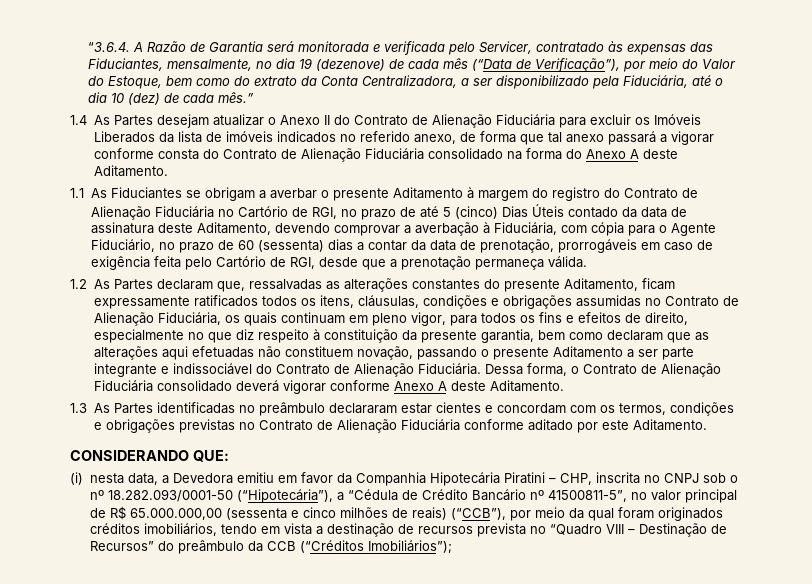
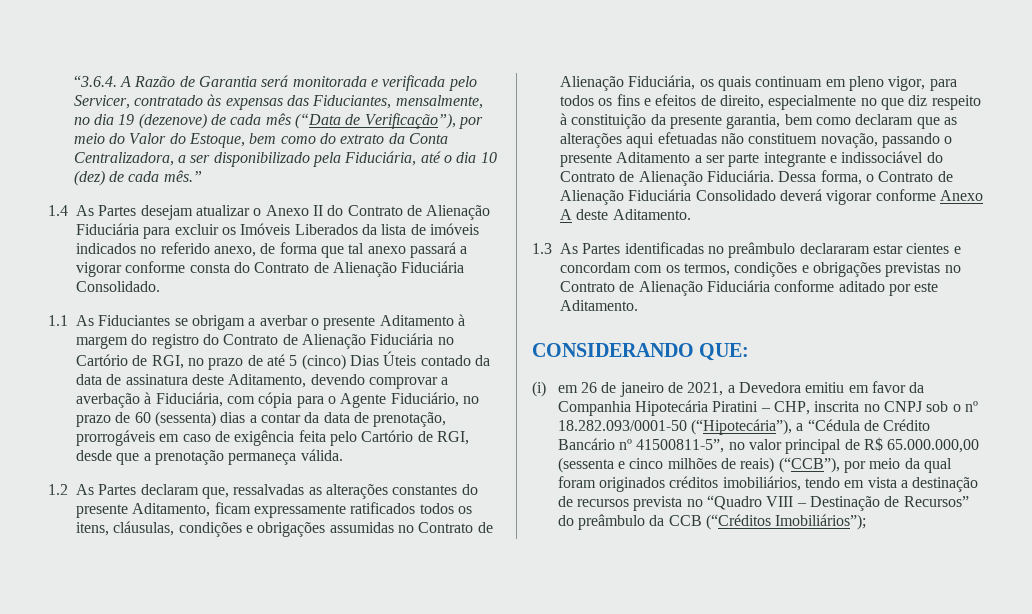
- 1.4 As Partes desejam atualizar o Anexo II do Contrato de Alienação Fiduciária para excluir os Imóveis Liberados da lista de imóveis indicados no referido anexo, de forma que tal anexo passará a vigorar conforme consta do Contrato de Alienação Fiduciária consolidado na forma do Anexo A deste Aditamento.
+ 1.4 As Partes desejam atualizar o Anexo II do Contrato de Alienação Fiduciária para excluir os Imóveis Liberados da lista de imóveis indicados no referido anexo, de forma que tal anexo passará a vigorar conforme consta do Contrato de Alienação Fiduciária Consolidado.
- Dessa forma, o Contrato de Alienação Fiduciária consolidado deverá vigorar conforme Anexo A deste Aditamento.
+ Dessa forma, o Contrato de Alienação Fiduciária Consolidado deverá vigorar conforme Anexo A deste Aditamento.
- (i) nesta data, a Devedora emitiu em favor da Companhia Hipotecária Piratini – CHP, inscrita no CNPJ sob o nº 18.282.093/0001-50 (“Hipotecária”), a “Cédula de Crédito Bancário nº 41500811-5”, no valor principal de R$ 65.000.000,00 (sessenta e cinco milhões de reais) (“CCB”), por meio da qual foram originados créditos imobiliários, tendo em vista a destinação de recursos prevista no “Quadro VIII – Destinação de Recursos” do preâmbulo da CCB (“Créditos Imobiliários”);
+ (i) em 26 de janeiro de 2021, a Devedora emitiu em favor da Companhia Hipotecária Piratini – CHP, inscrita no CNPJ sob o nº 18.282.093/0001-50 (“Hipotecária”), a “Cédula de Crédito Bancário nº 41500811-5”, no valor principal de R$ 65.000.000,00 (sessenta e cinco milhões de reais) (“CCB”), por meio da qual foram originados créditos imobiliários, tendo em vista a destinação de recursos prevista no “Quadro VIII – Destinação de Recursos” do preâmbulo da CCB (“Créditos Imobiliários”);

